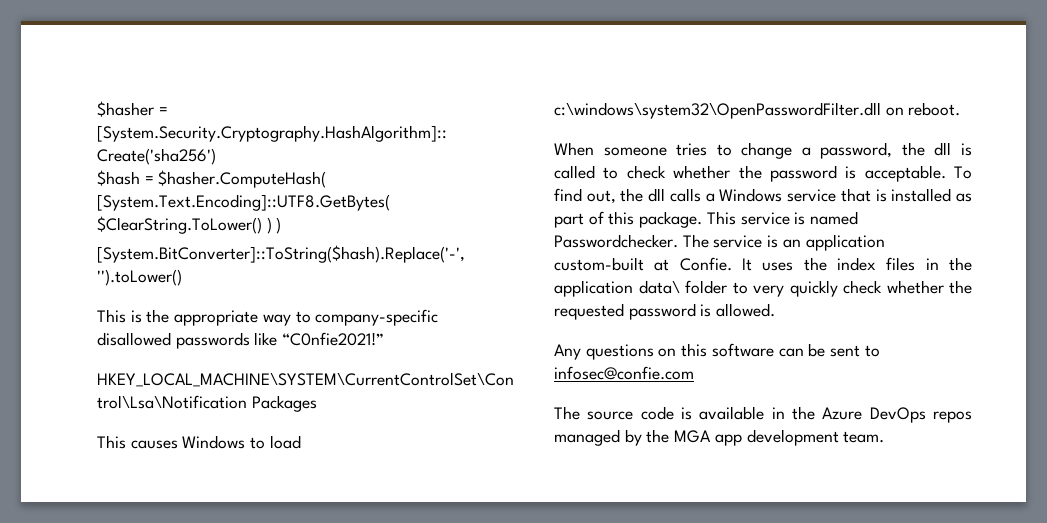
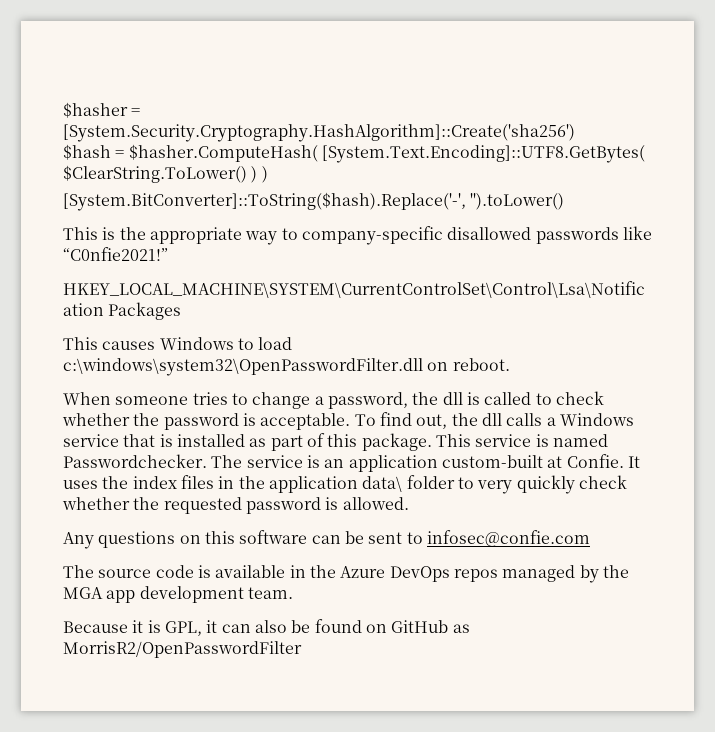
+ Because it is GPL, it can also be found on GitHub as MorrisR2/OpenPasswordFilter

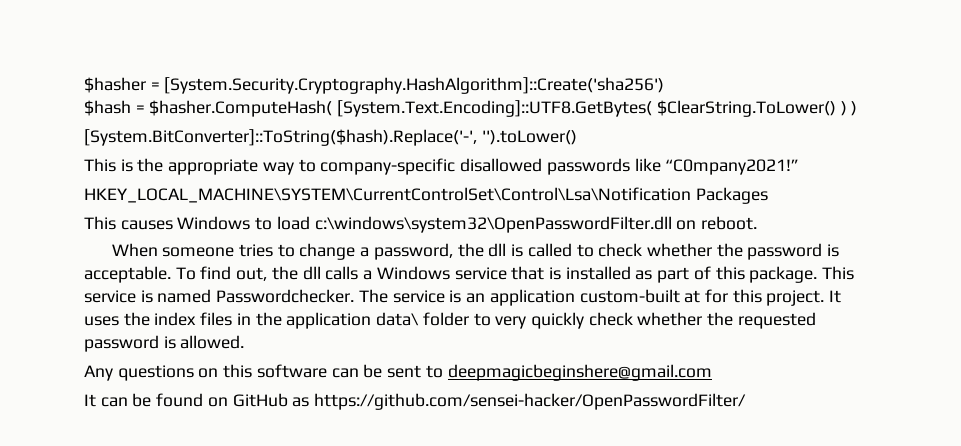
- This is the appropriate way to company-specific disallowed passwords like “C0nfie2021!”
+ This is the appropriate way to company-specific disallowed passwords like “C0mpany2021!”
- The service is an application custom-built at Confie.
+ The service is an application custom-built at for this project.
- Any questions on this software can be sent to infosec@confie.com
- The source code is available in the Azure DevOps repos managed by the MGA app development team.
- Because it is GPL, it can also be found on GitHub as MorrisR2/OpenPasswordFilter
+ Any questions on this software can be sent to deepmagicbeginshere@gmail.com
+ It can be found on GitHub as https://github.com/sensei-hacker/OpenPasswordFilter/

